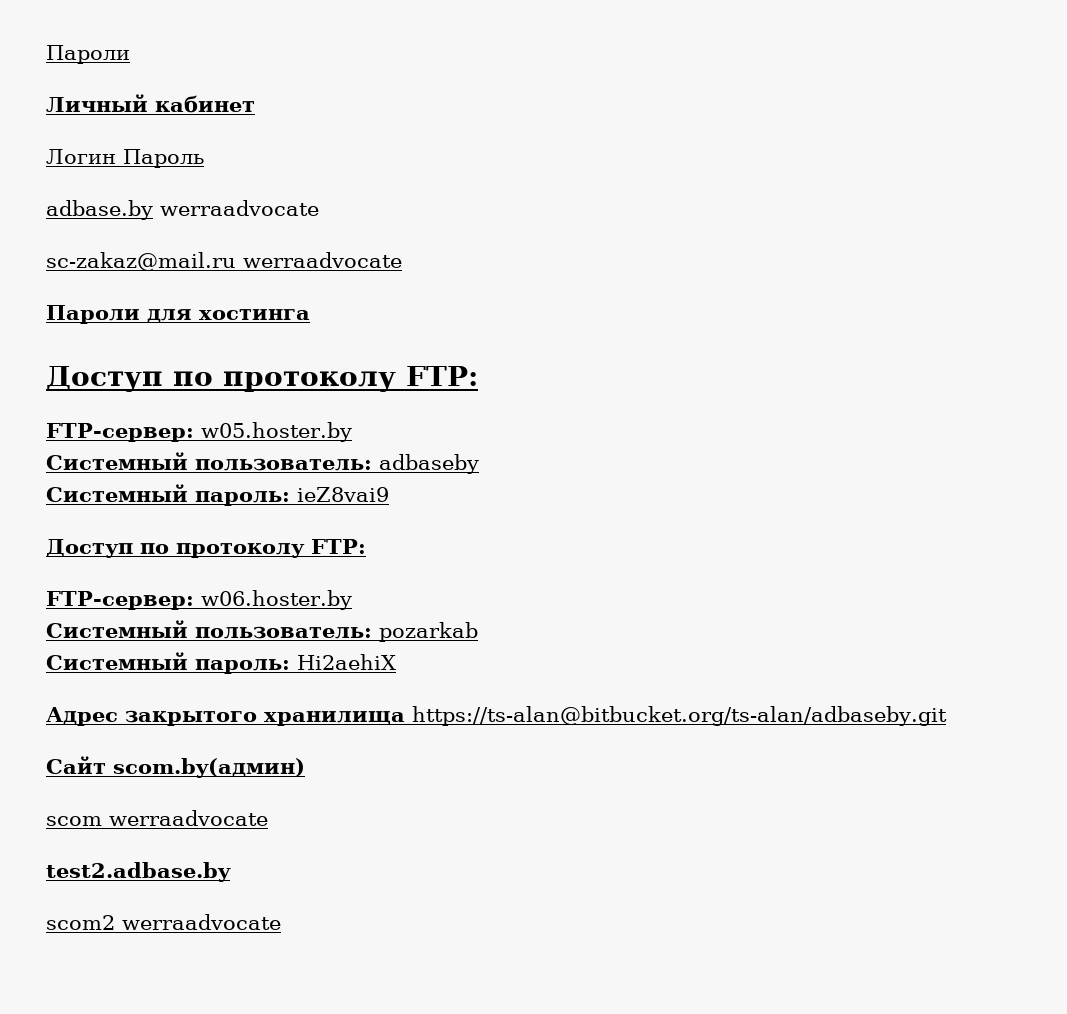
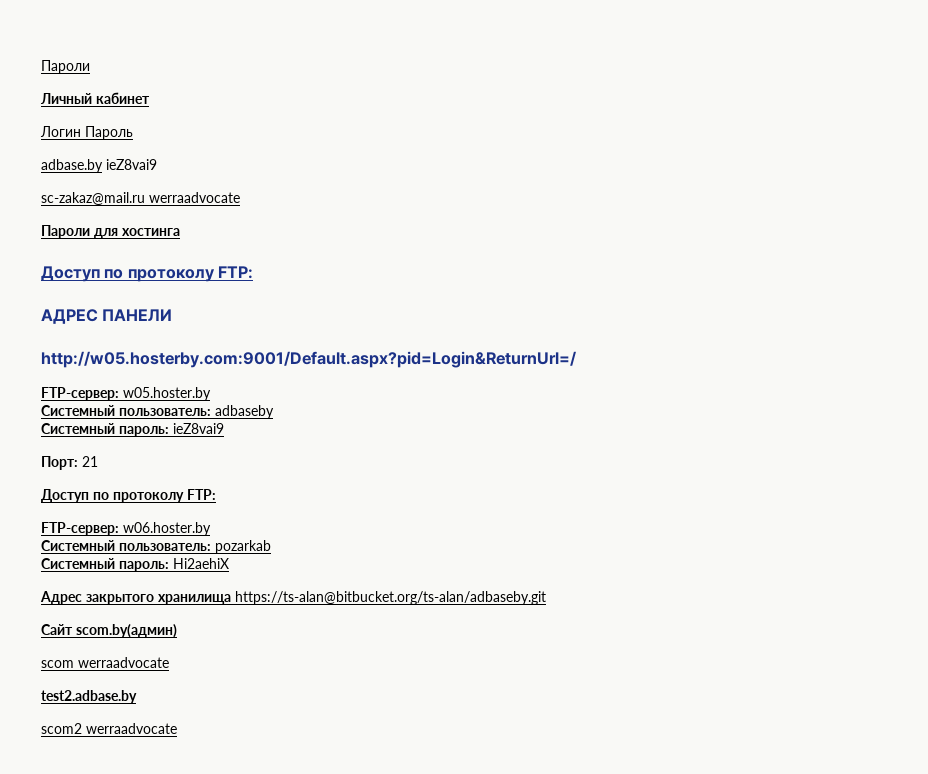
- adbase.by werraadvocate
+ adbase.by ieZ8vai9
+ АДРЕС ПАНЕЛИ
+ http://w05.hosterby.com:9001/Default.aspx?pid=Login&ReturnUrl=/
+ Порт: 21

